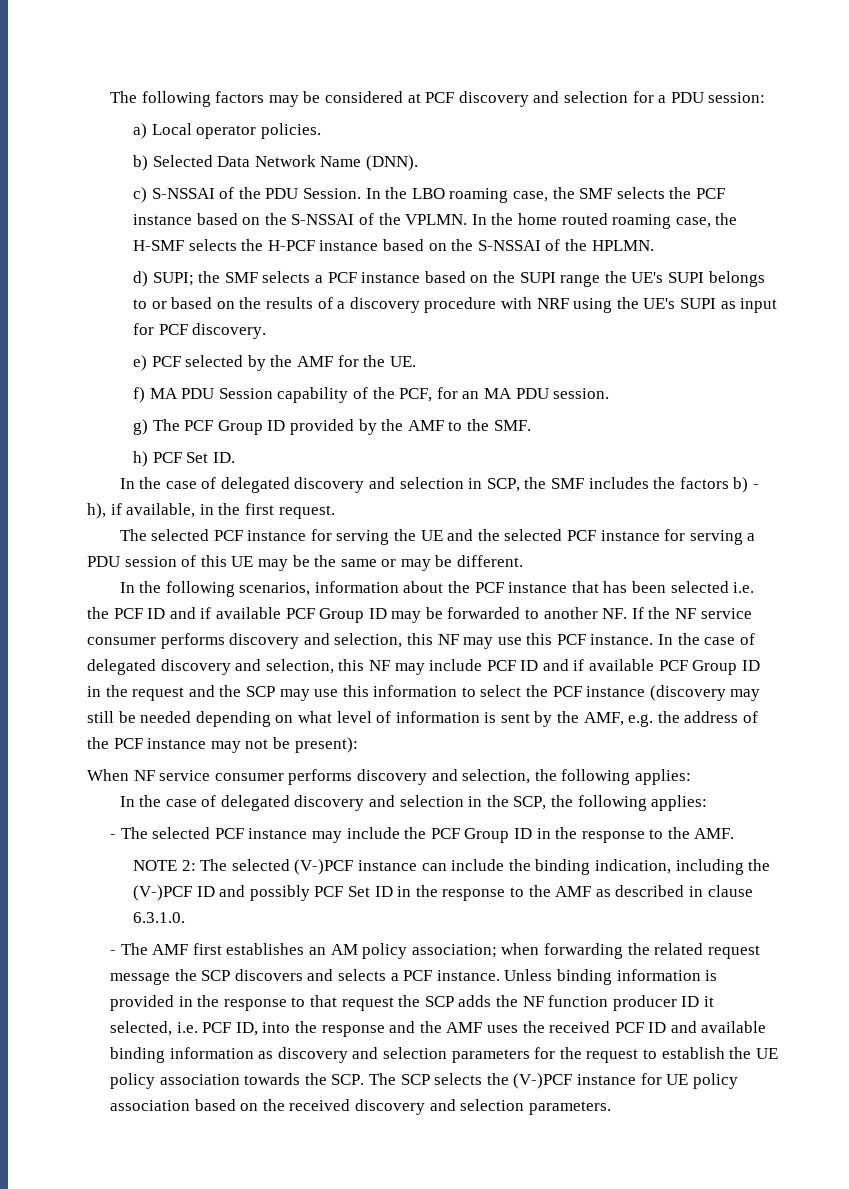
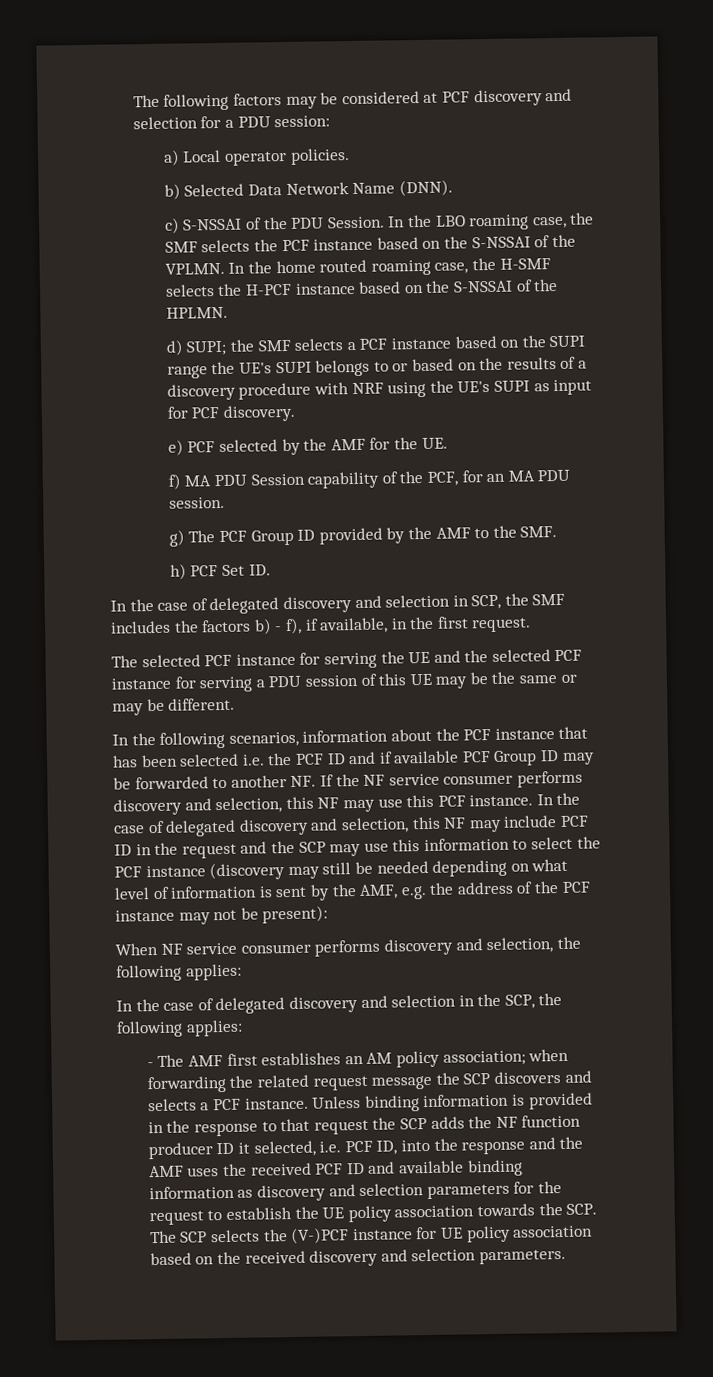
- In the case of delegated discovery and selection in SCP, the SMF includes the factors b) - h), if available, in the first request.
+ In the case of delegated discovery and selection in SCP, the SMF includes the factors b) - f), if available, in the first request.
- In the case of delegated discovery and selection, this NF may include PCF ID and if available PCF Group ID in the request and the SCP may use this information to select the PCF instance (discovery may still be needed depending on what level of information is sent by the AMF, e.g. the address of the PCF instance may not be present):
+ In the case of delegated discovery and selection, this NF may include PCF ID in the request and the SCP may use this information to select the PCF instance (discovery may still be needed depending on what level of information is sent by the AMF, e.g. the address of the PCF instance may not be present):
- - The selected PCF instance may include the PCF Group ID in the response to the AMF.
- NOTE 2: The selected (V-)PCF instance can include the binding indication, including the (V-)PCF ID and possibly PCF Set ID in the response to the AMF as described in clause 6.3.1.0.

